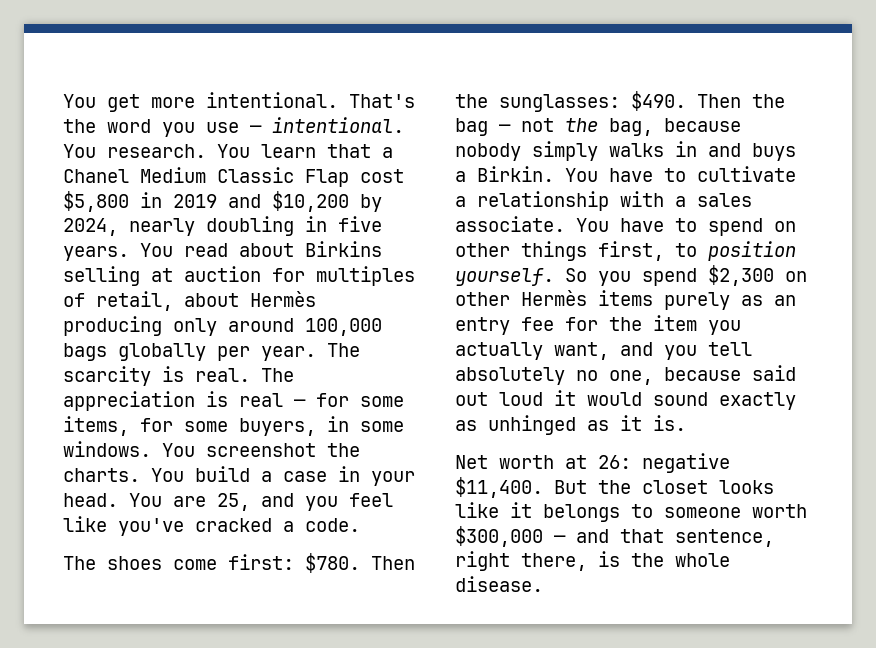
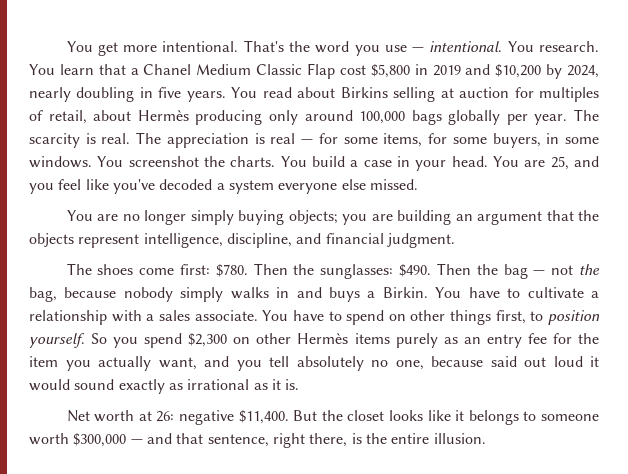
- You are 25, and you feel like you've cracked a code.
+ You are 25, and you feel like you've decoded a system everyone else missed.
+ You are no longer simply buying objects; you are building an argument that the objects represent intelligence, discipline, and financial judgment.
- So you spend $2,300 on other Hermès items purely as an entry fee for the item you actually want, and you tell absolutely no one, because said out loud it would sound exactly as unhinged as it is.
+ So you spend $2,300 on other Hermès items purely as an entry fee for the item you actually want, and you tell absolutely no one, because said out loud it would sound exactly as irrational as it is.
- But the closet looks like it belongs to someone worth $300,000 — and that sentence, right there, is the whole disease.
+ But the closet looks like it belongs to someone worth $300,000 — and that sentence, right there, is the entire illusion.

